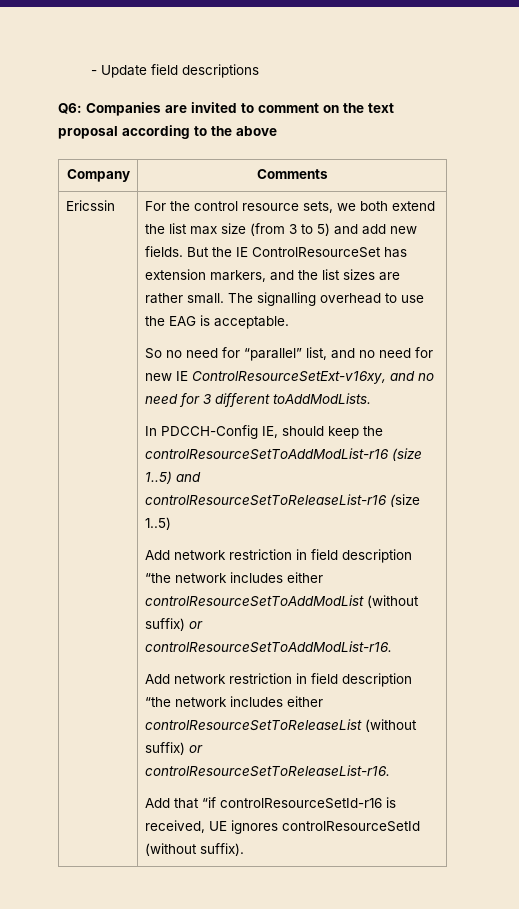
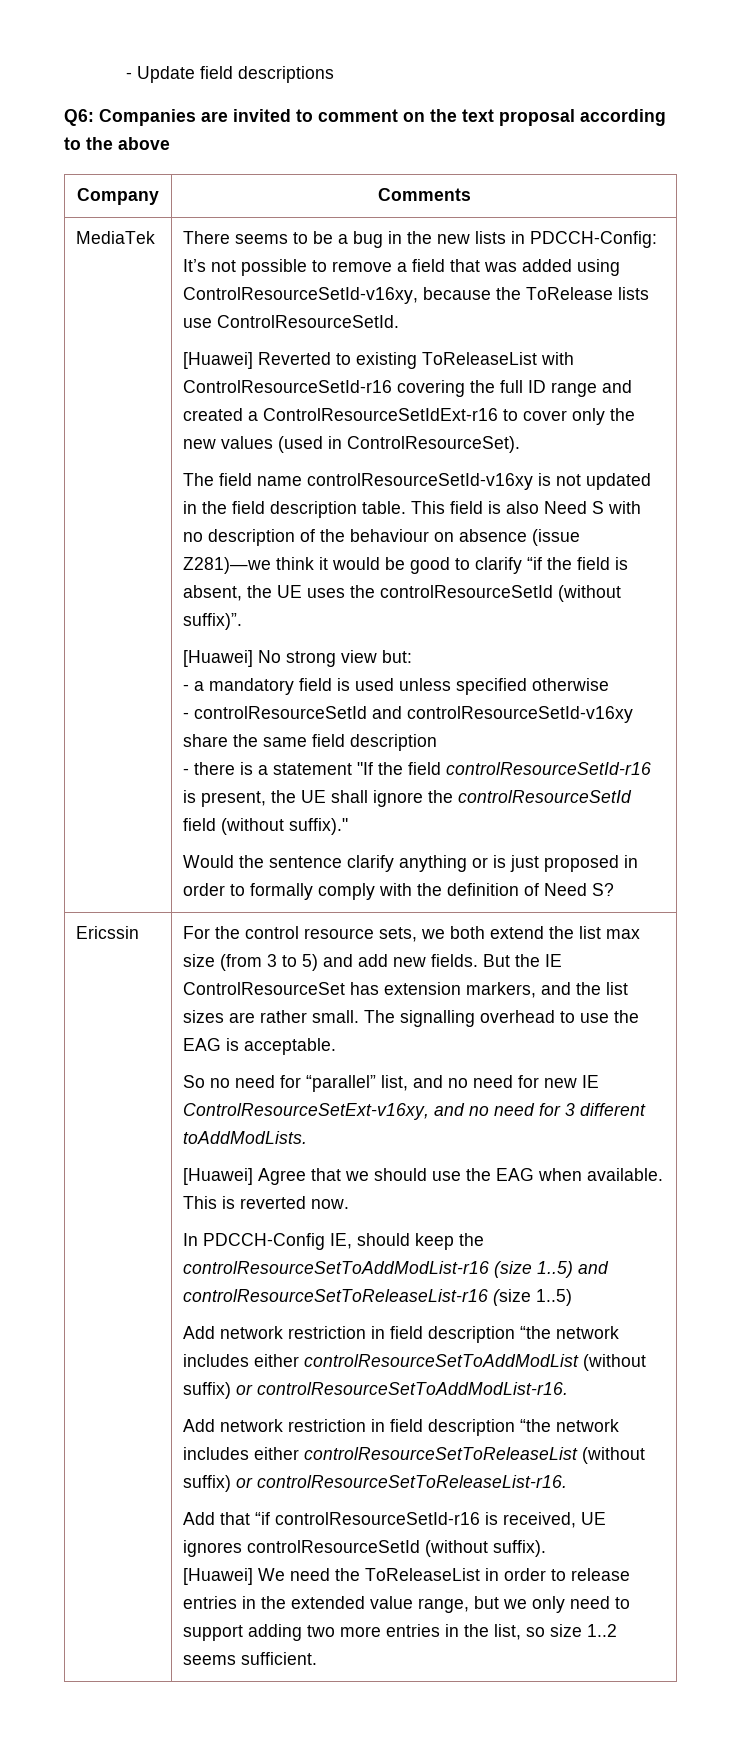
+ MediaTek | There seems to be a bug in the new lists in PDCCH-Config: It’s not possible to remove a field that was added using ControlResourceSetId-v16xy, because the ToRelease lists use ControlResourceSetId.
+ [Huawei] Reverted to existing ToReleaseList with ControlResourceSetId-r16 covering the full ID range and created a ControlResourceSetIdExt-r16 to cover only the new values (used in ControlResourceSet).
+ The field name controlResourceSetId-v16xy is not updated in the field description table. This field is also Need S with no description of the behaviour on absence (issue Z281)—we think it would be good to clarify “if the field is absent, the UE uses the controlResourceSetId (without suffix)”.
+ [Huawei] No strong view but:
+ - a mandatory field is used unless specified otherwise
+ - controlResourceSetId and controlResourceSetId-v16xy share the same field description
+ - there is a statement "If the field controlResourceSetId-r16 is present, the UE shall ignore the controlResourceSetId field (without suffix)."
+ Would the sentence clarify anything or is just proposed in order to formally comply with the definition of Need S?
+ [Huawei] Agree that we should use the EAG when available. This is reverted now.
+ [Huawei] We need the ToReleaseList in order to release entries in the extended value range, but we only need to support adding two more entries in the list, so size 1..2 seems sufficient.

